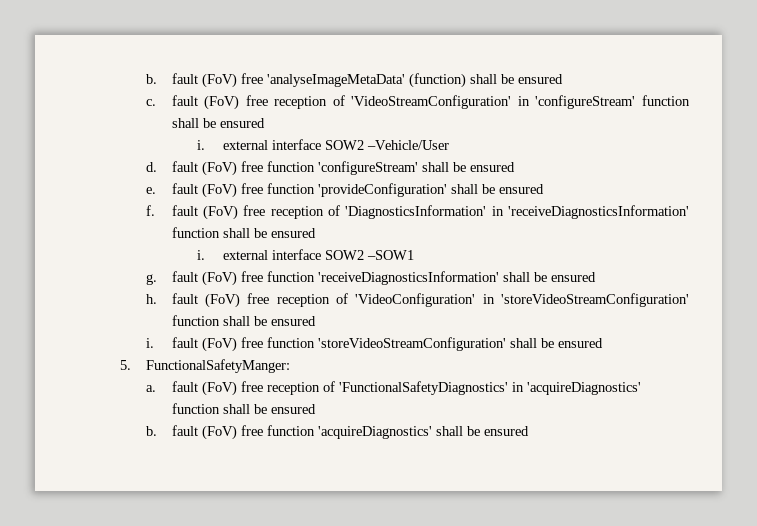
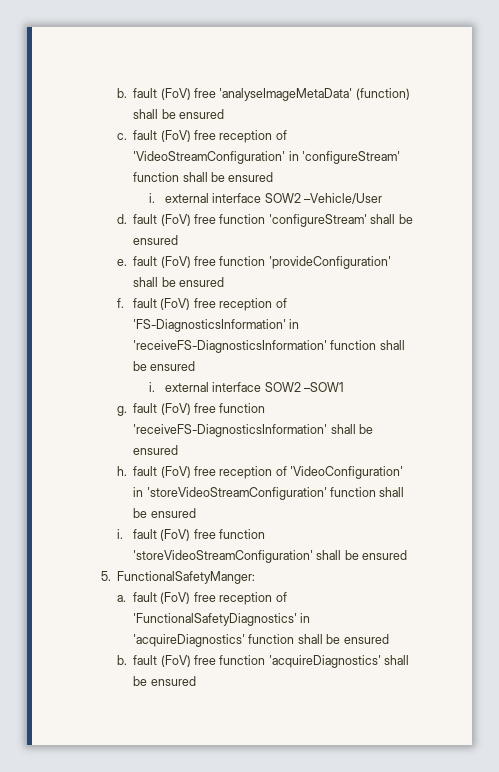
- f. fault (FoV) free reception of 'DiagnosticsInformation' in 'receiveDiagnosticsInformation' function shall be ensured
+ f. fault (FoV) free reception of 'FS-DiagnosticsInformation' in 'receiveFS-DiagnosticsInformation' function shall be ensured
- g. fault (FoV) free function 'receiveDiagnosticsInformation' shall be ensured
+ g. fault (FoV) free function 'receiveFS-DiagnosticsInformation' shall be ensured

